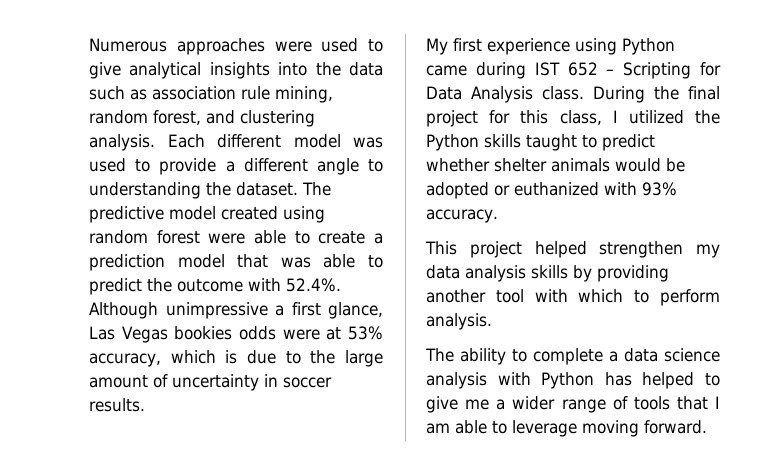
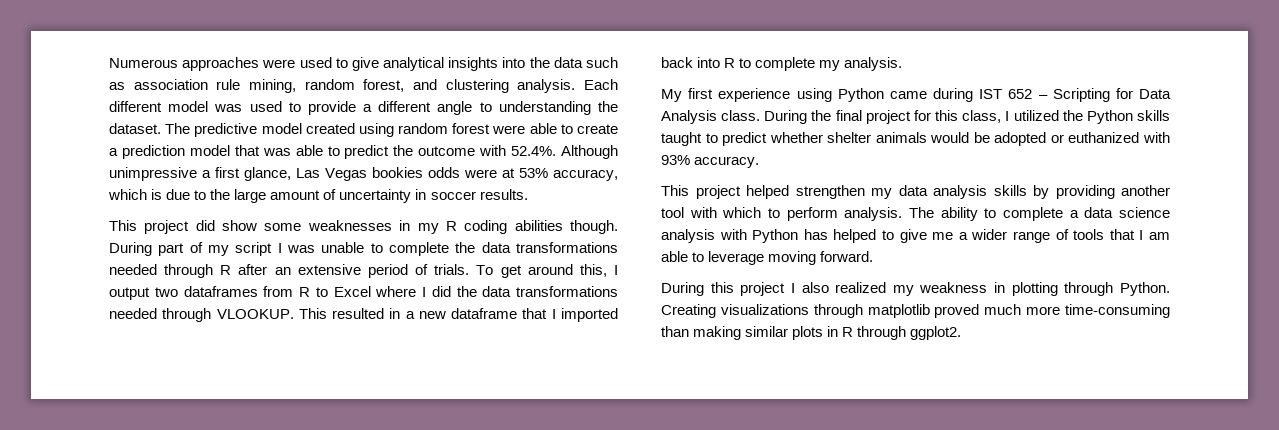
+ This project did show some weaknesses in my R coding abilities though. During part of my script I was unable to complete the data transformations needed through R after an extensive period of trials. To get around this, I output two dataframes from R to Excel where I did the data transformations needed through VLOOKUP. This resulted in a new dataframe that I imported back into R to complete my analysis.
- This project helped strengthen my data analysis skills by providing another tool with which to perform analysis.
- The ability to complete a data science analysis with Python has helped to give me a wider range of tools that I am able to leverage moving forward.
+ This project helped strengthen my data analysis skills by providing another tool with which to perform analysis. The ability to complete a data science analysis with Python has helped to give me a wider range of tools that I am able to leverage moving forward.
+ During this project I also realized my weakness in plotting through Python. Creating visualizations through matplotlib proved much more time-consuming than making similar plots in R through ggplot2.

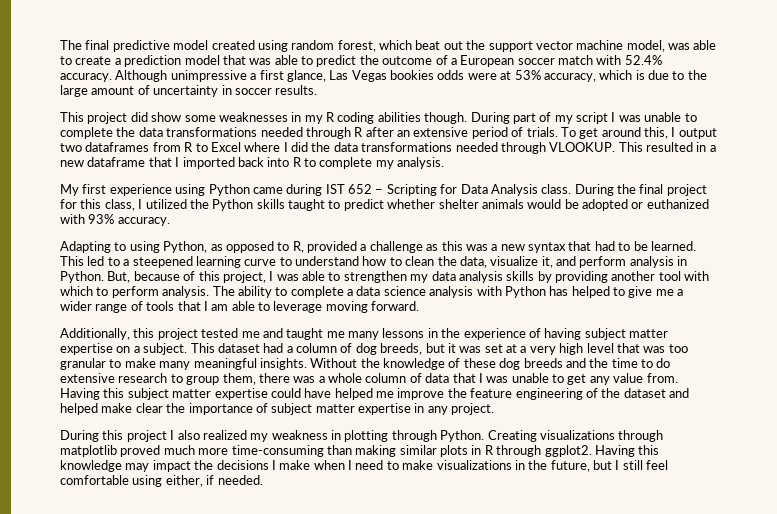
- Numerous approaches were used to give analytical insights into the data such as association rule mining, random forest, and clustering analysis. Each different model was used to provide a different angle to understanding the dataset. The predictive model created using random forest were able to create a prediction model that was able to predict the outcome with 52.4%. Although unimpressive a first glance, Las Vegas bookies odds were at 53% accuracy, which is due to the large amount of uncertainty in soccer results.
+ The final predictive model created using random forest, which beat out the support vector machine model, was able to create a prediction model that was able to predict the outcome of a European soccer match with 52.4% accuracy. Although unimpressive a first glance, Las Vegas bookies odds were at 53% accuracy, which is due to the large amount of uncertainty in soccer results.
- This project helped strengthen my data analysis skills by providing another tool with which to perform analysis.
+ Adapting to using Python, as opposed to R, provided a challenge as this was a new syntax that had to be learned. This led to a steepened learning curve to understand how to clean the data, visualize it, and perform analysis in Python. But, because of this project, I was able to strengthen my data analysis skills by providing another tool with which to perform analysis.
+ Additionally, this project tested me and taught me many lessons in the experience of having subject matter expertise on a subject. This dataset had a column of dog breeds, but it was set at a very high level that was too granular to make many meaningful insights. Without the knowledge of these dog breeds and the time to do extensive research to group them, there was a whole column of data that I was unable to get any value from. Having this subject matter expertise could have helped me improve the feature engineering of the dataset and helped make clear the importance of subject matter expertise in any project.
+ Having this knowledge may impact the decisions I make when I need to make visualizations in the future, but I still feel comfortable using either, if needed.

